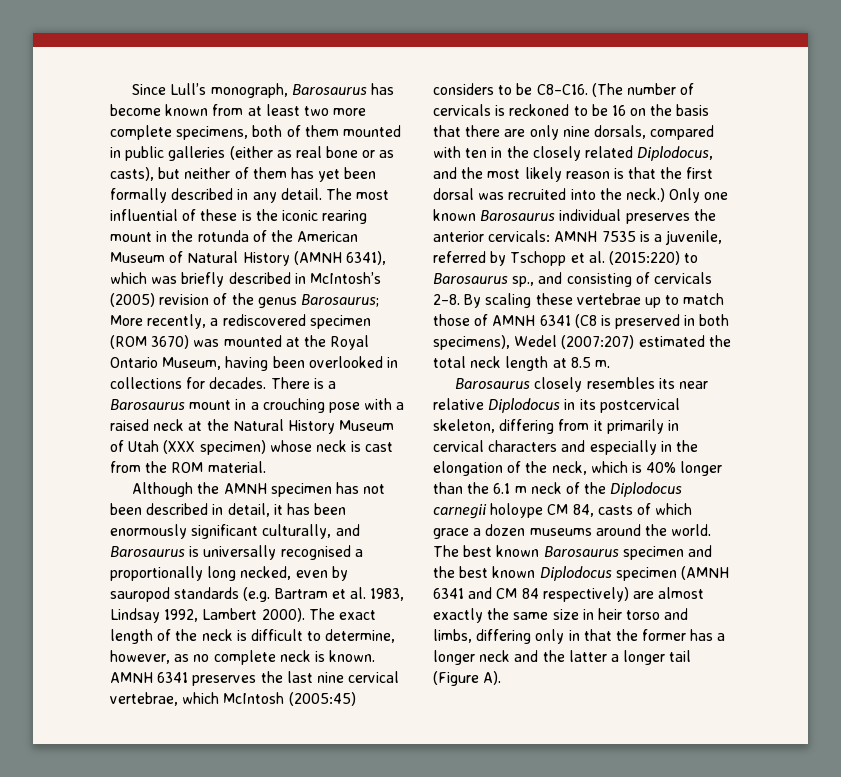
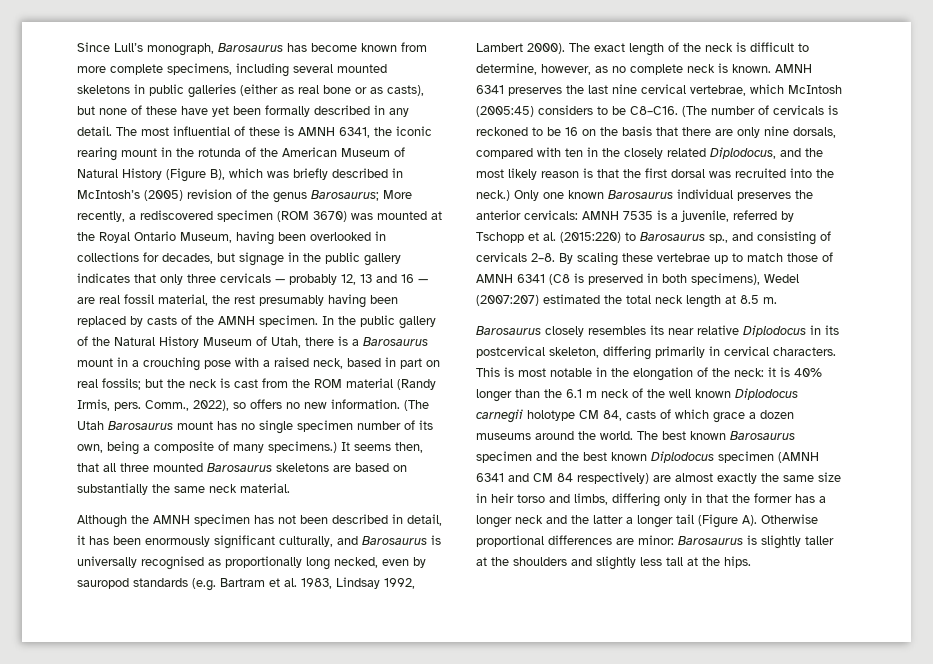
- Since Lull’s monograph, Barosaurus has become known from at least two more complete specimens, both of them mounted in public galleries (either as real bone or as casts), but neither of them has yet been formally described in any detail.
+ Since Lull’s monograph, Barosaurus has become known from more complete specimens, including several mounted skeletons in public galleries (either as real bone or as casts), but none of these have yet been formally described in any detail.
- The most influential of these is the iconic rearing mount in the rotunda of the American Museum of Natural History (AMNH 6341), which was briefly described in McIntosh’s (2005) revision of the genus Barosaurus;
+ The most influential of these is AMNH 6341, the iconic rearing mount in the rotunda of the American Museum of Natural History (Figure B), which was briefly described in McIntosh’s (2005) revision of the genus Barosaurus;
- More recently, a rediscovered specimen (ROM 3670) was mounted at the Royal Ontario Museum, having been overlooked in collections for decades. There is a Barosaurus mount in a crouching pose with a raised neck at the Natural History Museum of Utah (XXX specimen) whose neck is cast from the ROM material.
+ More recently, a rediscovered specimen (ROM 3670) was mounted at the Royal Ontario Museum, having been overlooked in collections for decades, but signage in the public gallery indicates that only three cervicals — probably 12, 13 and 16 — are real fossil material, the rest presumably having been replaced by casts of the AMNH specimen. In the public gallery of the Natural History Museum of Utah, there is a Barosaurus mount in a crouching pose with a raised neck, based in part on real fossils; but the neck is cast from the ROM material (Randy Irmis, pers. Comm., 2022), so offers no new information. (The Utah Barosaurus mount has no single specimen number of its own, being a composite of many specimens.) It seems then, that all three mounted Barosaurus skeletons are based on substantially the same neck material.
- Although the AMNH specimen has not been described in detail, it has been enormously significant culturally, and Barosaurus is universally recognised a proportionally long necked, even by sauropod standards (e.g. Bartram et al. 1983, Lindsay 1992, Lambert 2000).
+ Although the AMNH specimen has not been described in detail, it has been enormously significant culturally, and Barosaurus is universally recognised as proportionally long necked, even by sauropod standards (e.g. Bartram et al. 1983, Lindsay 1992, Lambert 2000).
- Barosaurus closely resembles its near relative Diplodocus in its postcervical skeleton, differing from it primarily in cervical characters and especially in the elongation of the neck, which is 40% longer than the 6.1 m neck of the Diplodocus carnegii holoype CM 84, casts of which grace a dozen museums around the world.
+ Barosaurus closely resembles its near relative Diplodocus in its postcervical skeleton, differing primarily in cervical characters. This is most notable in the elongation of the neck: it is 40% longer than the 6.1 m neck of the well known Diplodocus carnegii holotype CM 84, casts of which grace a dozen museums around the world.
- The best known Barosaurus specimen and the best known Diplodocus specimen (AMNH 6341 and CM 84 respectively) are almost exactly the same size in heir torso and limbs, differing only in that the former has a longer neck and the latter a longer tail (Figure A).
+ The best known Barosaurus specimen and the best known Diplodocus specimen (AMNH 6341 and CM 84 respectively) are almost exactly the same size in heir torso and limbs, differing only in that the former has a longer neck and the latter a longer tail (Figure A). Otherwise proportional differences are minor: Barosaurus is slightly taller at the shoulders and slightly less tall at the hips.

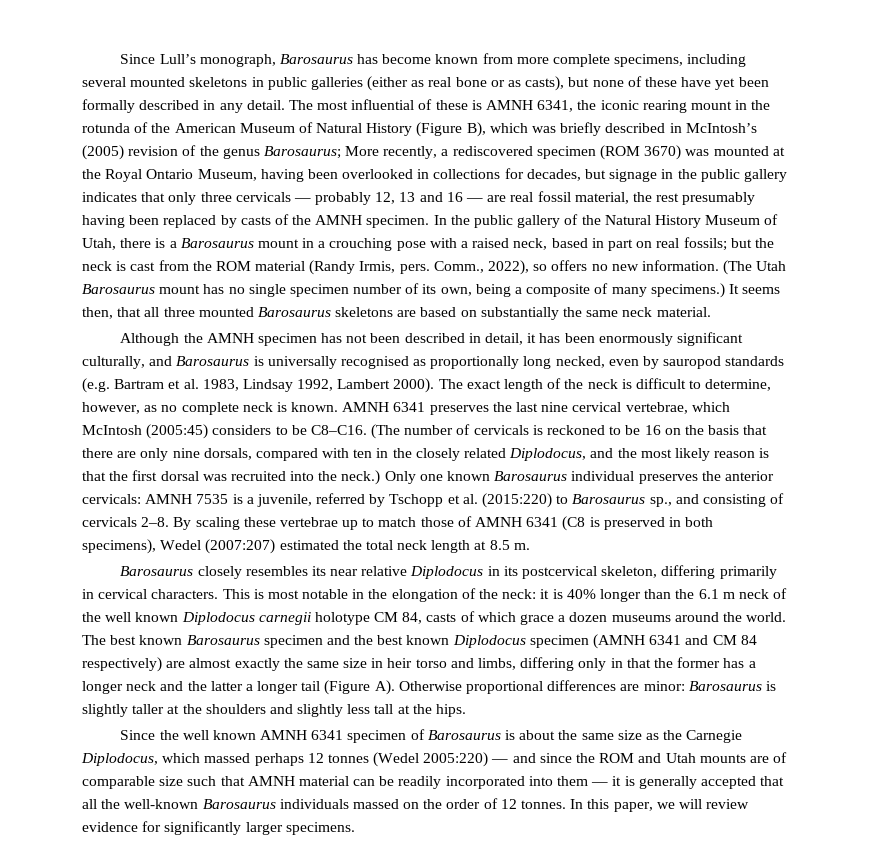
+ Since the well known AMNH 6341 specimen of Barosaurus is about the same size as the Carnegie Diplodocus, which massed perhaps 12 tonnes (Wedel 2005:220) — and since the ROM and Utah mounts are of comparable size such that AMNH material can be readily incorporated into them — it is generally accepted that all the well-known Barosaurus individuals massed on the order of 12 tonnes. In this paper, we will review evidence for significantly larger specimens.

